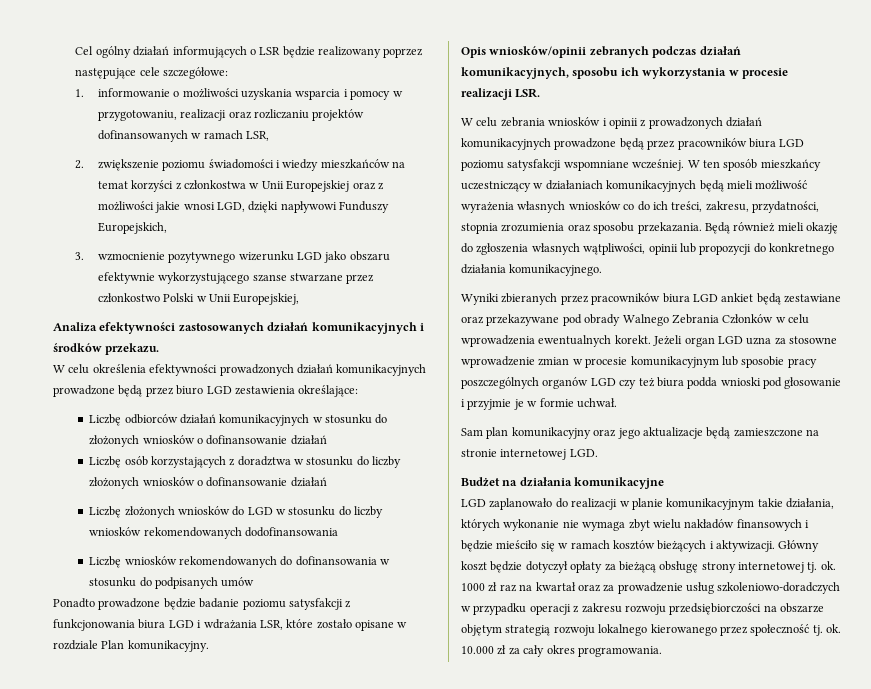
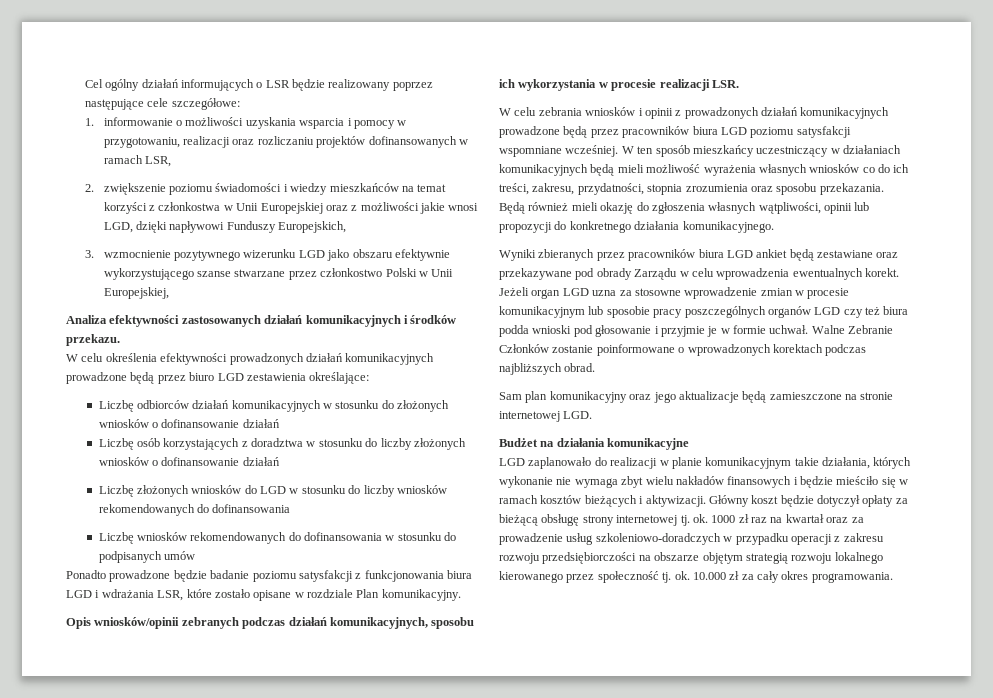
- Liczbę złożonych wniosków do LGD w stosunku do liczby wniosków rekomendowanych dodofinansowania
+ Liczbę złożonych wniosków do LGD w stosunku do liczby wniosków rekomendowanych do dofinansowania
- Wyniki zbieranych przez pracowników biura LGD ankiet będą zestawiane oraz przekazywane pod obrady Walnego Zebrania Członków w celu wprowadzenia ewentualnych korekt.
+ Wyniki zbieranych przez pracowników biura LGD ankiet będą zestawiane oraz przekazywane pod obrady Zarządu w celu wprowadzenia ewentualnych korekt.
+ Walne Zebranie Członków zostanie poinformowane o wprowadzonych korektach podczas najbliższych obrad.

